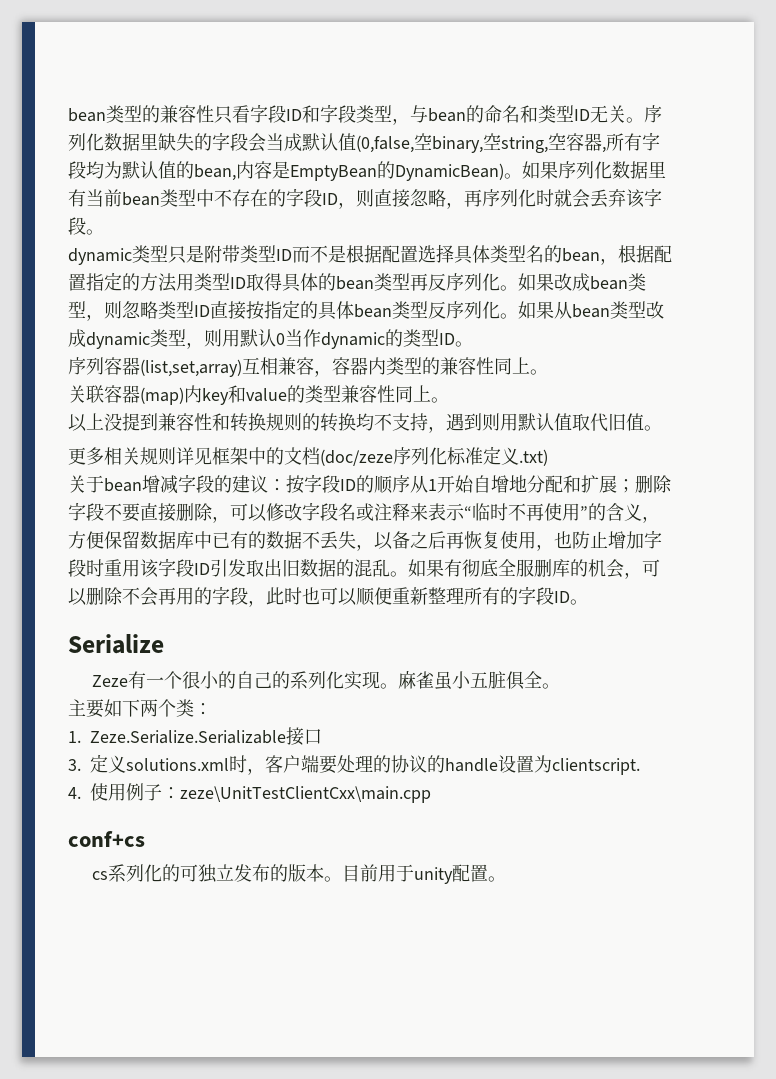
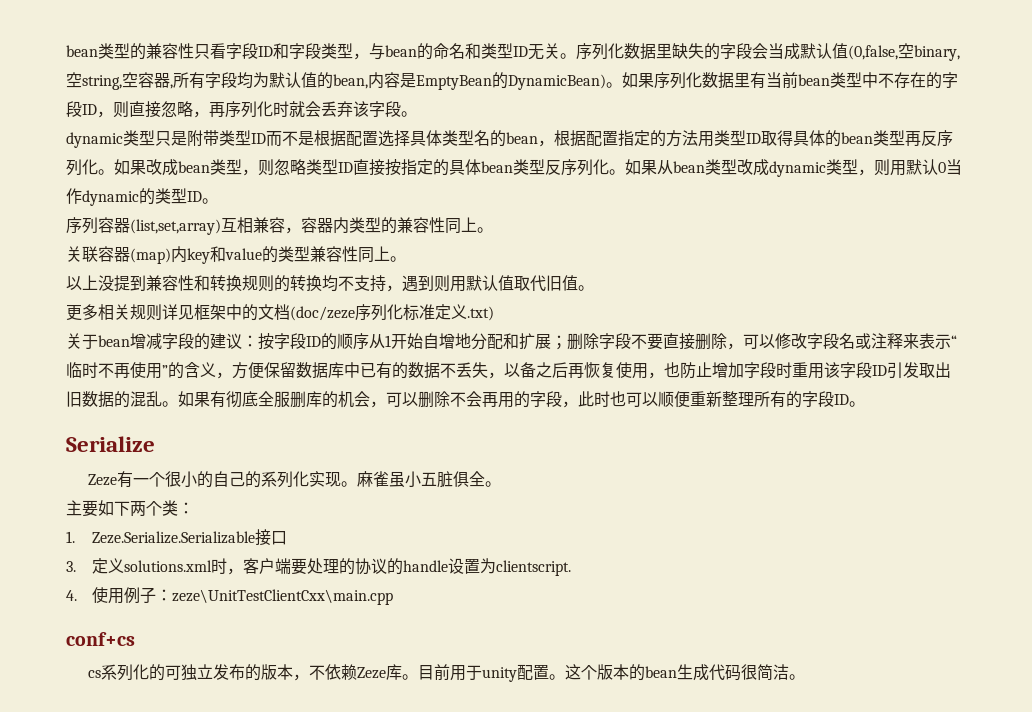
- cs系列化的可独立发布的版本。
+ cs系列化的可独立发布的版本，不依赖Zeze库。
+ 这个版本的bean生成代码很简洁。

